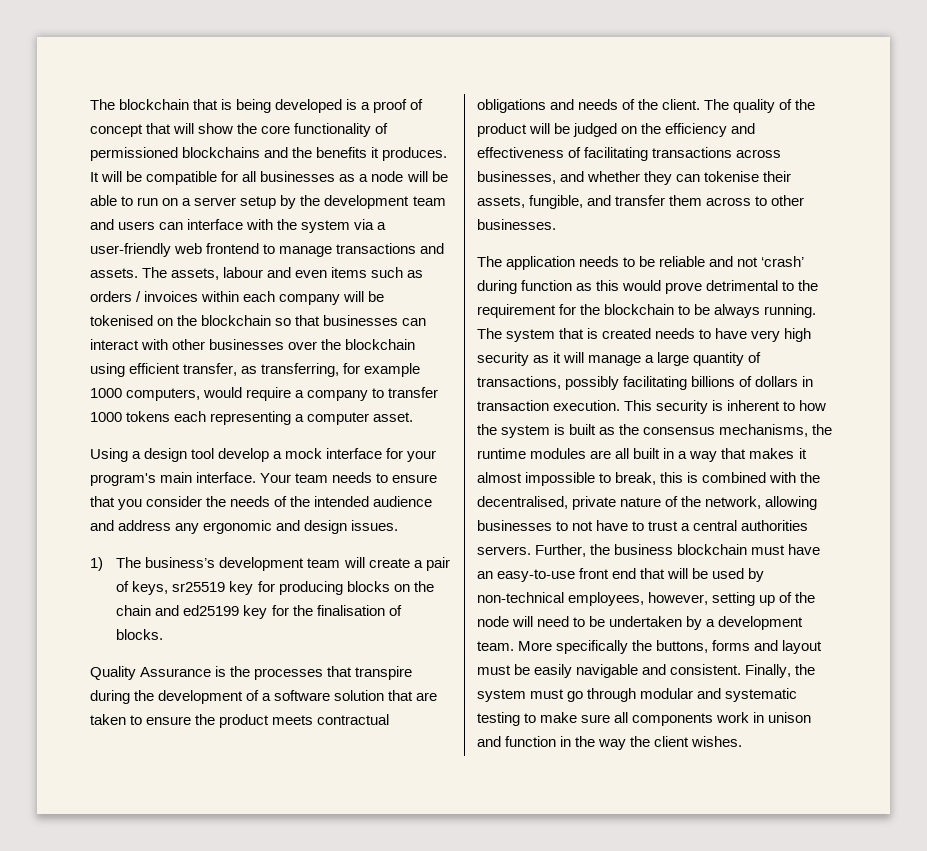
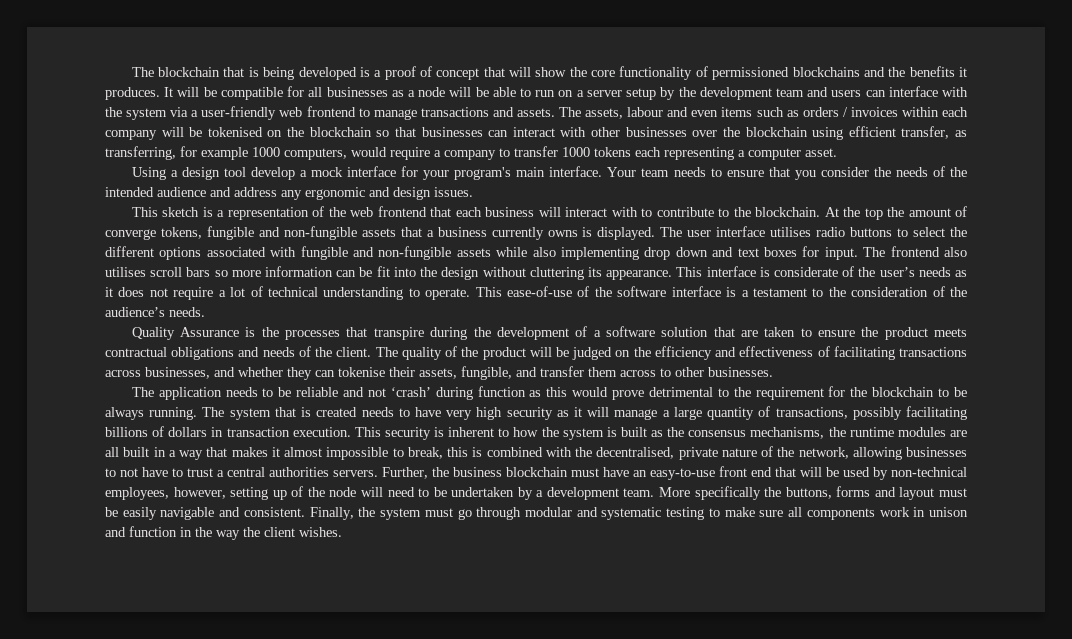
- 1) The business’s development team will create a pair of keys, sr25519 key for producing blocks on the chain and ed25199 key for the finalisation of blocks.
+ This sketch is a representation of the web frontend that each business will interact with to contribute to the blockchain. At the top the amount of converge tokens, fungible and non-fungible assets that a business currently owns is displayed. The user interface utilises radio buttons to select the different options associated with fungible and non-fungible assets while also implementing drop down and text boxes for input. The frontend also utilises scroll bars so more information can be fit into the design without cluttering its appearance. This interface is considerate of the user’s needs as it does not require a lot of technical understanding to operate. This ease-of-use of the software interface is a testament to the consideration of the audience’s needs.

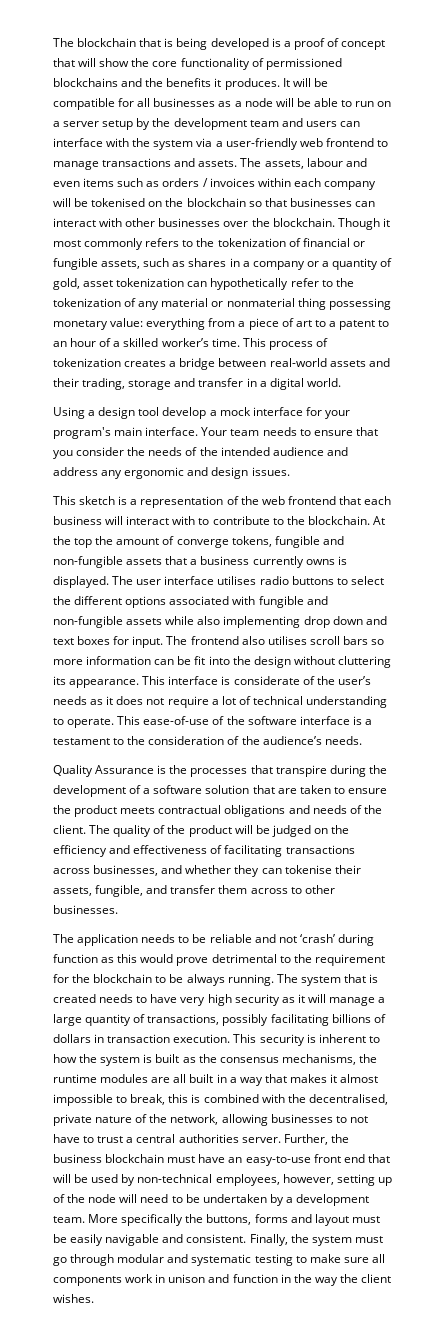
- The assets, labour and even items such as orders / invoices within each company will be tokenised on the blockchain so that businesses can interact with other businesses over the blockchain using efficient transfer, as transferring, for example 1000 computers, would require a company to transfer 1000 tokens each representing a computer asset.
+ The assets, labour and even items such as orders / invoices within each company will be tokenised on the blockchain so that businesses can interact with other businesses over the blockchain. Though it most commonly refers to the tokenization of financial or fungible assets, such as shares in a company or a quantity of gold, asset tokenization can hypothetically refer to the tokenization of any material or nonmaterial thing possessing monetary value: everything from a piece of art to a patent to an hour of a skilled worker’s time. This process of tokenization creates a bridge between real-world assets and their trading, storage and transfer in a digital world.
- This security is inherent to how the system is built as the consensus mechanisms, the runtime modules are all built in a way that makes it almost impossible to break, this is combined with the decentralised, private nature of the network, allowing businesses to not have to trust a central authorities servers.
+ This security is inherent to how the system is built as the consensus mechanisms, the runtime modules are all built in a way that makes it almost impossible to break, this is combined with the decentralised, private nature of the network, allowing businesses to not have to trust a central authorities server.

